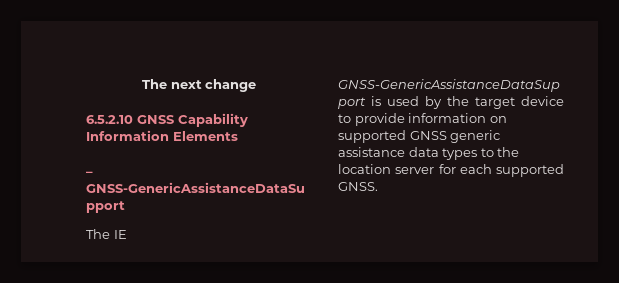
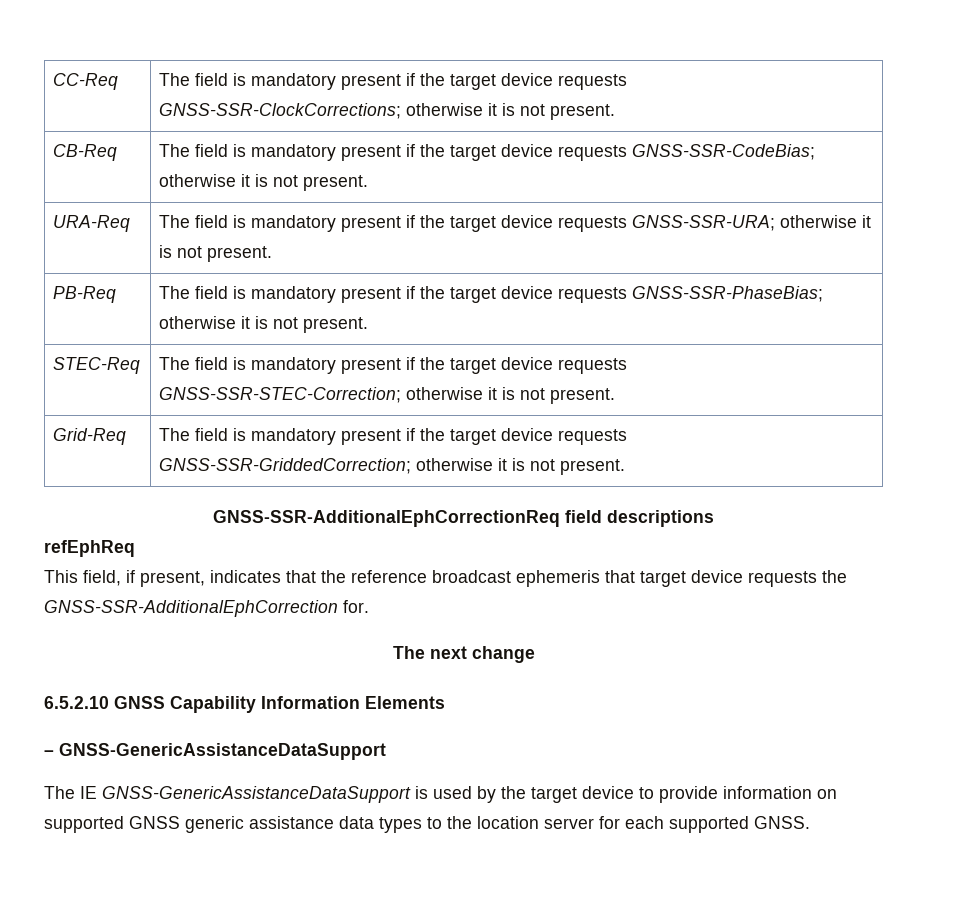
+ CC-Req | The field is mandatory present if the target device requests GNSS-SSR-ClockCorrections; otherwise it is not present.
+ CB-Req | The field is mandatory present if the target device requests GNSS-SSR-CodeBias; otherwise it is not present.
+ URA-Req | The field is mandatory present if the target device requests GNSS-SSR-URA; otherwise it is not present.
+ PB-Req | The field is mandatory present if the target device requests GNSS-SSR-PhaseBias; otherwise it is not present.
+ STEC-Req | The field is mandatory present if the target device requests GNSS-SSR-STEC-Correction; otherwise it is not present.
+ Grid-Req | The field is mandatory present if the target device requests GNSS-SSR-GriddedCorrection; otherwise it is not present.
+ GNSS-SSR-AdditionalEphCorrectionReq field descriptions
+ refEphReq
+ This field, if present, indicates that the reference broadcast ephemeris that target device requests the GNSS-SSR-AdditionalEphCorrection for.

